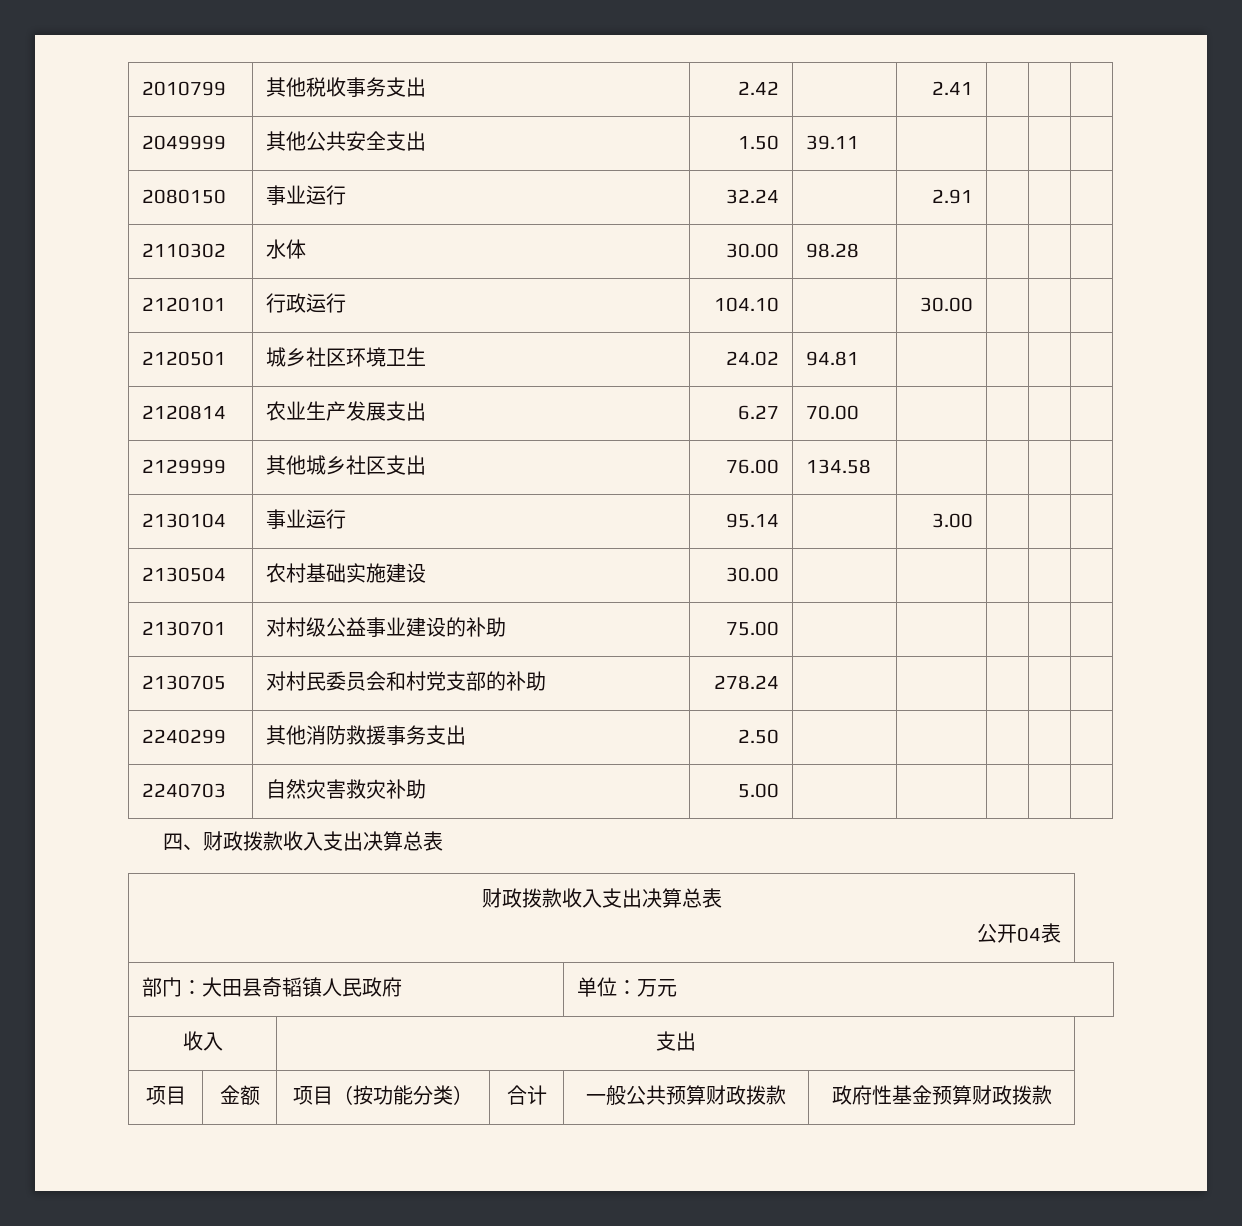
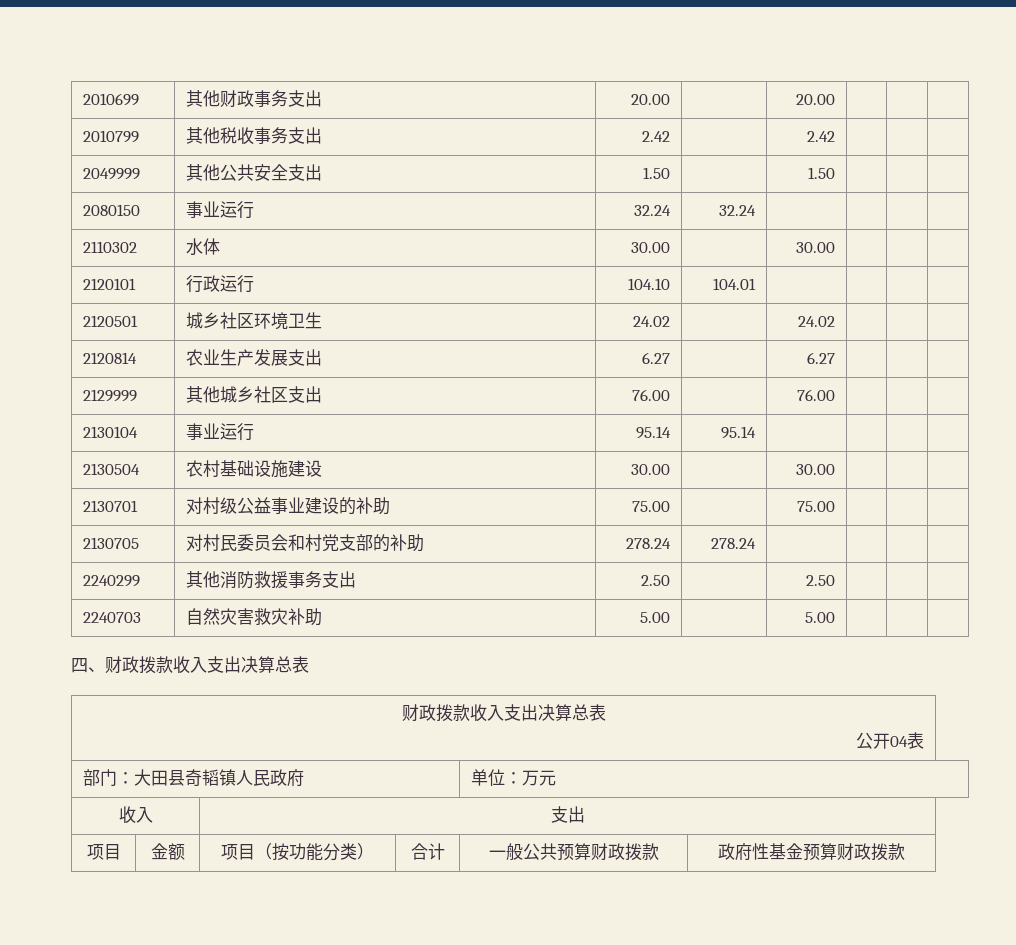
+ 2010699 | 其他财政事务支出 | 20.00 | | 20.00 | | |
- 2010799 | 其他税收事务支出 | 2.42 | | 2.41 | | |
+ 2010799 | 其他税收事务支出 | 2.42 | | 2.42 | | |
- 2049999 | 其他公共安全支出 | 1.50 | 39.11 | | | |
+ 2049999 | 其他公共安全支出 | 1.50 | | 1.50 | | |
- 2080150 | 事业运行 | 32.24 | | 2.91 | | |
+ 2080150 | 事业运行 | 32.24 | 32.24 | | | |
- 2110302 | 水体 | 30.00 | 98.28 | | | |
+ 2110302 | 水体 | 30.00 | | 30.00 | | |
- 2120101 | 行政运行 | 104.10 | | 30.00 | | |
+ 2120101 | 行政运行 | 104.10 | 104.01 | | | |
- 2120501 | 城乡社区环境卫生 | 24.02 | 94.81 | | | |
+ 2120501 | 城乡社区环境卫生 | 24.02 | | 24.02 | | |
- 2120814 | 农业生产发展支出 | 6.27 | 70.00 | | | |
+ 2120814 | 农业生产发展支出 | 6.27 | | 6.27 | | |
- 2129999 | 其他城乡社区支出 | 76.00 | 134.58 | | | |
+ 2129999 | 其他城乡社区支出 | 76.00 | | 76.00 | | |
- 2130104 | 事业运行 | 95.14 | | 3.00 | | |
+ 2130104 | 事业运行 | 95.14 | 95.14 | | | |
- 2130504 | 农村基础实施建设 | 30.00 | | | | |
+ 2130504 | 农村基础设施建设 | 30.00 | | 30.00 | | |
- 2130701 | 对村级公益事业建设的补助 | 75.00 | | | | |
+ 2130701 | 对村级公益事业建设的补助 | 75.00 | | 75.00 | | |
- 2130705 | 对村民委员会和村党支部的补助 | 278.24 | | | | |
+ 2130705 | 对村民委员会和村党支部的补助 | 278.24 | 278.24 | | | |
- 2240299 | 其他消防救援事务支出 | 2.50 | | | | |
+ 2240299 | 其他消防救援事务支出 | 2.50 | | 2.50 | | |
- 2240703 | 自然灾害救灾补助 | 5.00 | | | | |
+ 2240703 | 自然灾害救灾补助 | 5.00 | | 5.00 | | |

